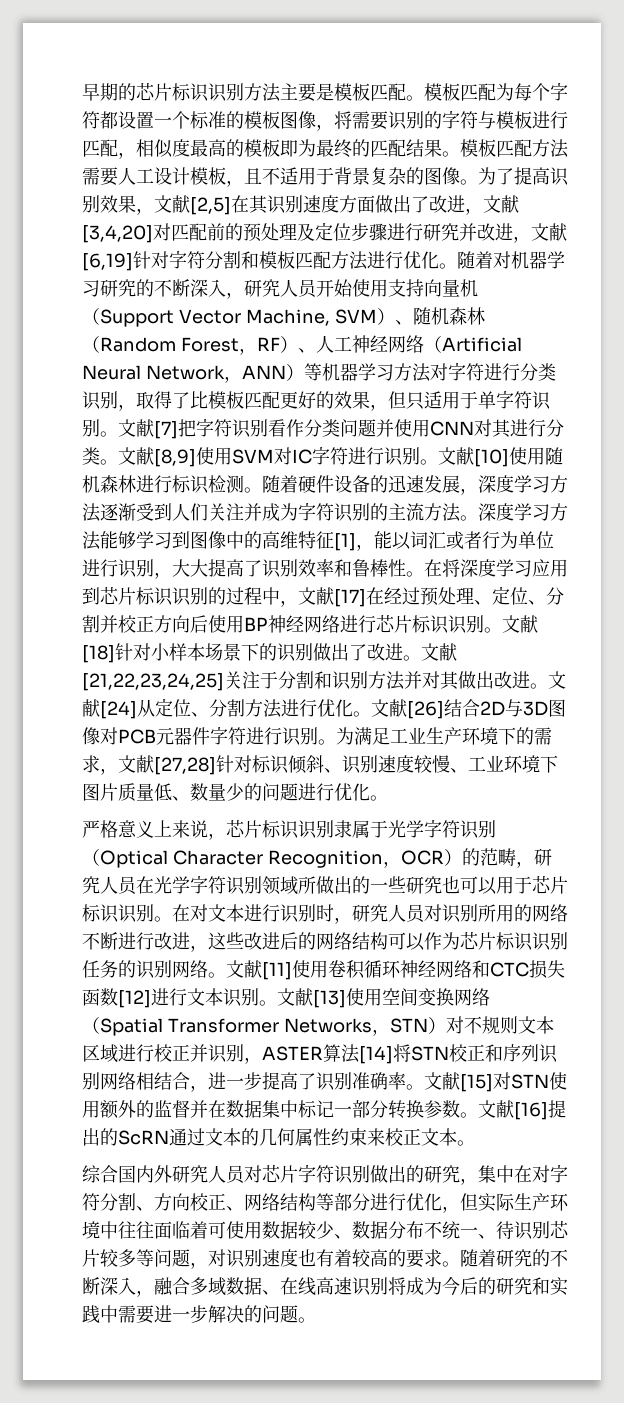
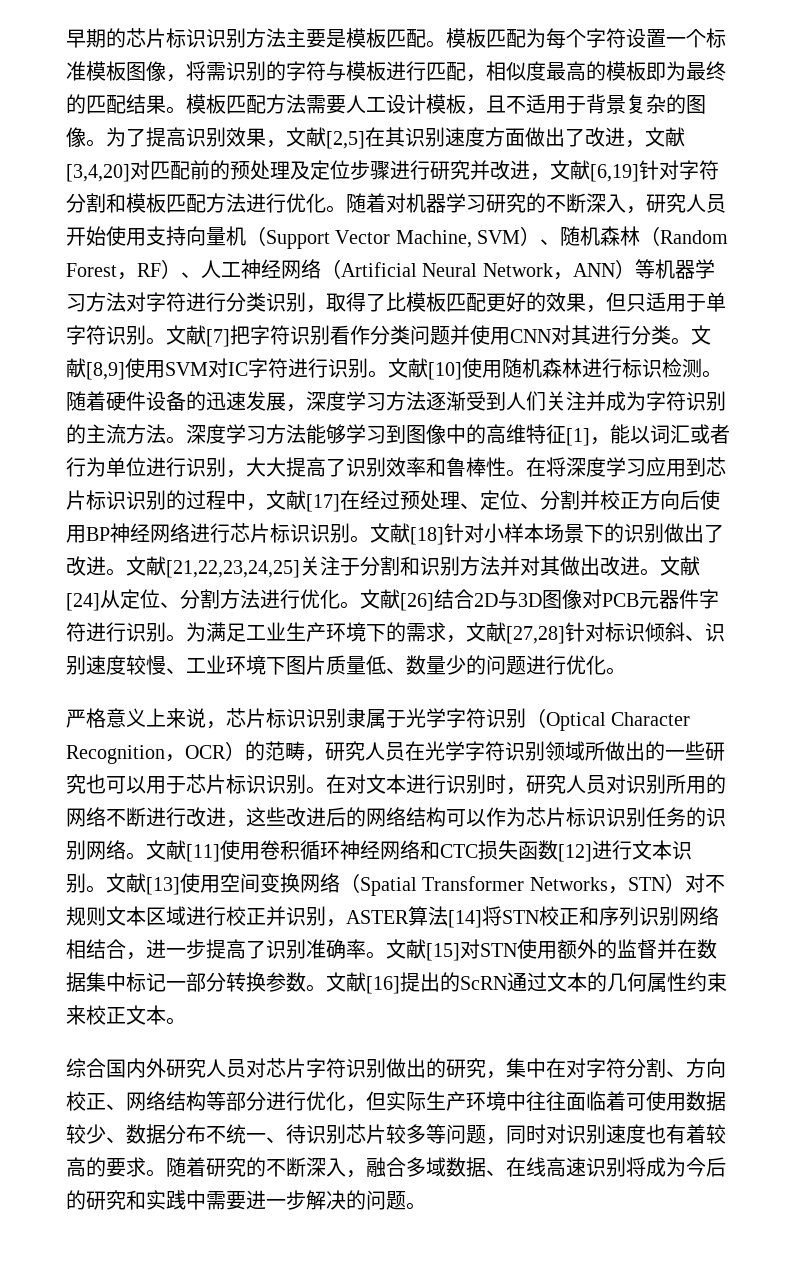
- 模板匹配为每个字符都设置一个标准的模板图像，将需要识别的字符与模板进行匹配，相似度最高的模板即为最终的匹配结果。
+ 模板匹配为每个字符设置一个标准模板图像，将需识别的字符与模板进行匹配，相似度最高的模板即为最终的匹配结果。
- 综合国内外研究人员对芯片字符识别做出的研究，集中在对字符分割、方向校正、网络结构等部分进行优化，但实际生产环境中往往面临着可使用数据较少、数据分布不统一、待识别芯片较多等问题，对识别速度也有着较高的要求。
+ 综合国内外研究人员对芯片字符识别做出的研究，集中在对字符分割、方向校正、网络结构等部分进行优化，但实际生产环境中往往面临着可使用数据较少、数据分布不统一、待识别芯片较多等问题，同时对识别速度也有着较高的要求。

